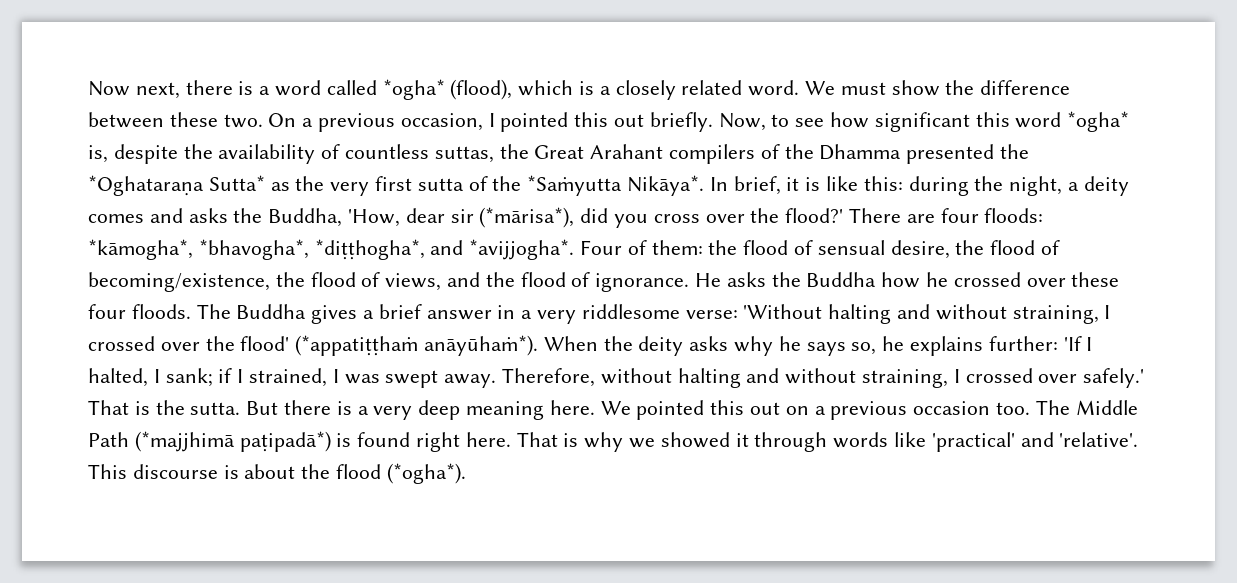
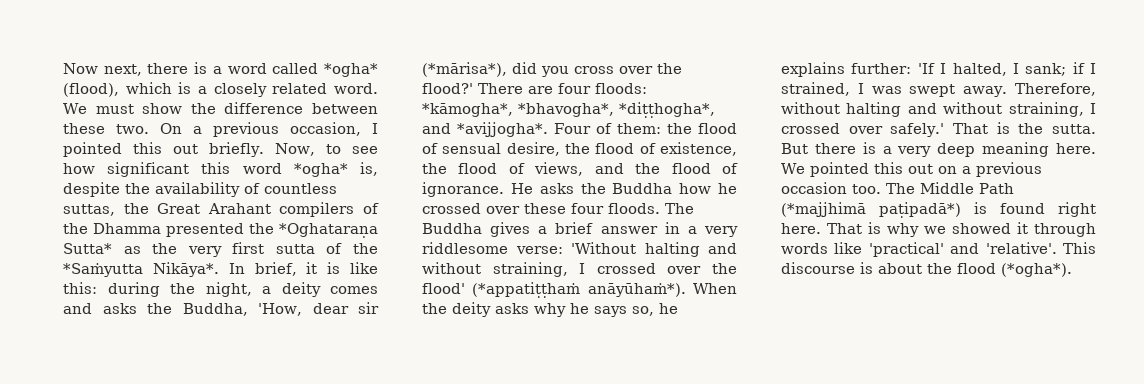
- Four of them: the flood of sensual desire, the flood of becoming/existence, the flood of views, and the flood of ignorance.
+ Four of them: the flood of sensual desire, the flood of existence, the flood of views, and the flood of ignorance.

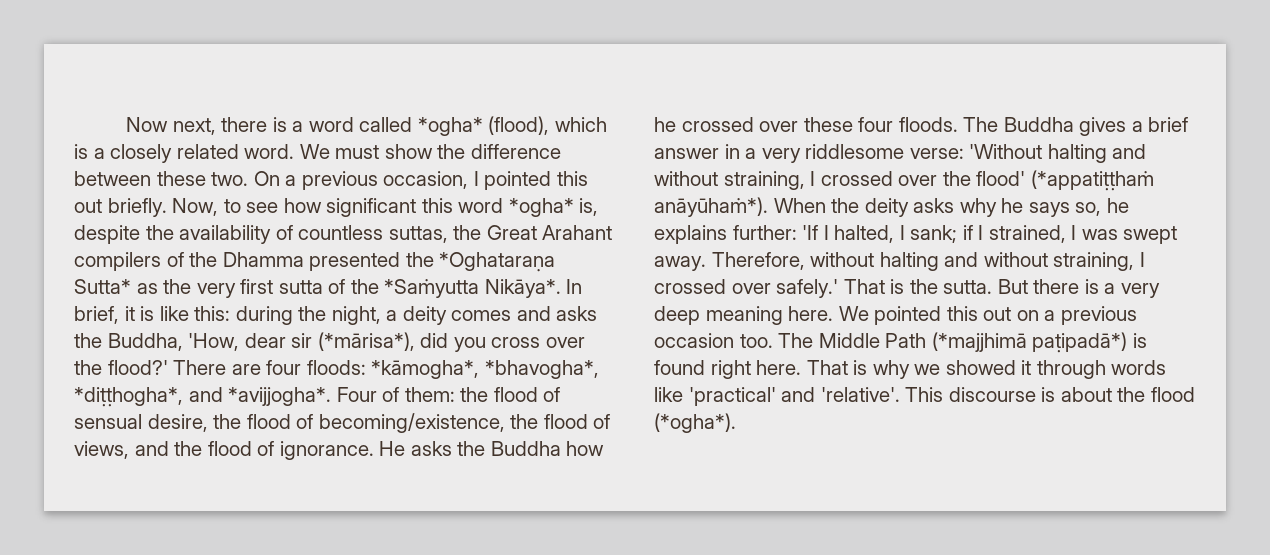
- Four of them: the flood of sensual desire, the flood of existence, the flood of views, and the flood of ignorance.
+ Four of them: the flood of sensual desire, the flood of becoming/existence, the flood of views, and the flood of ignorance.

